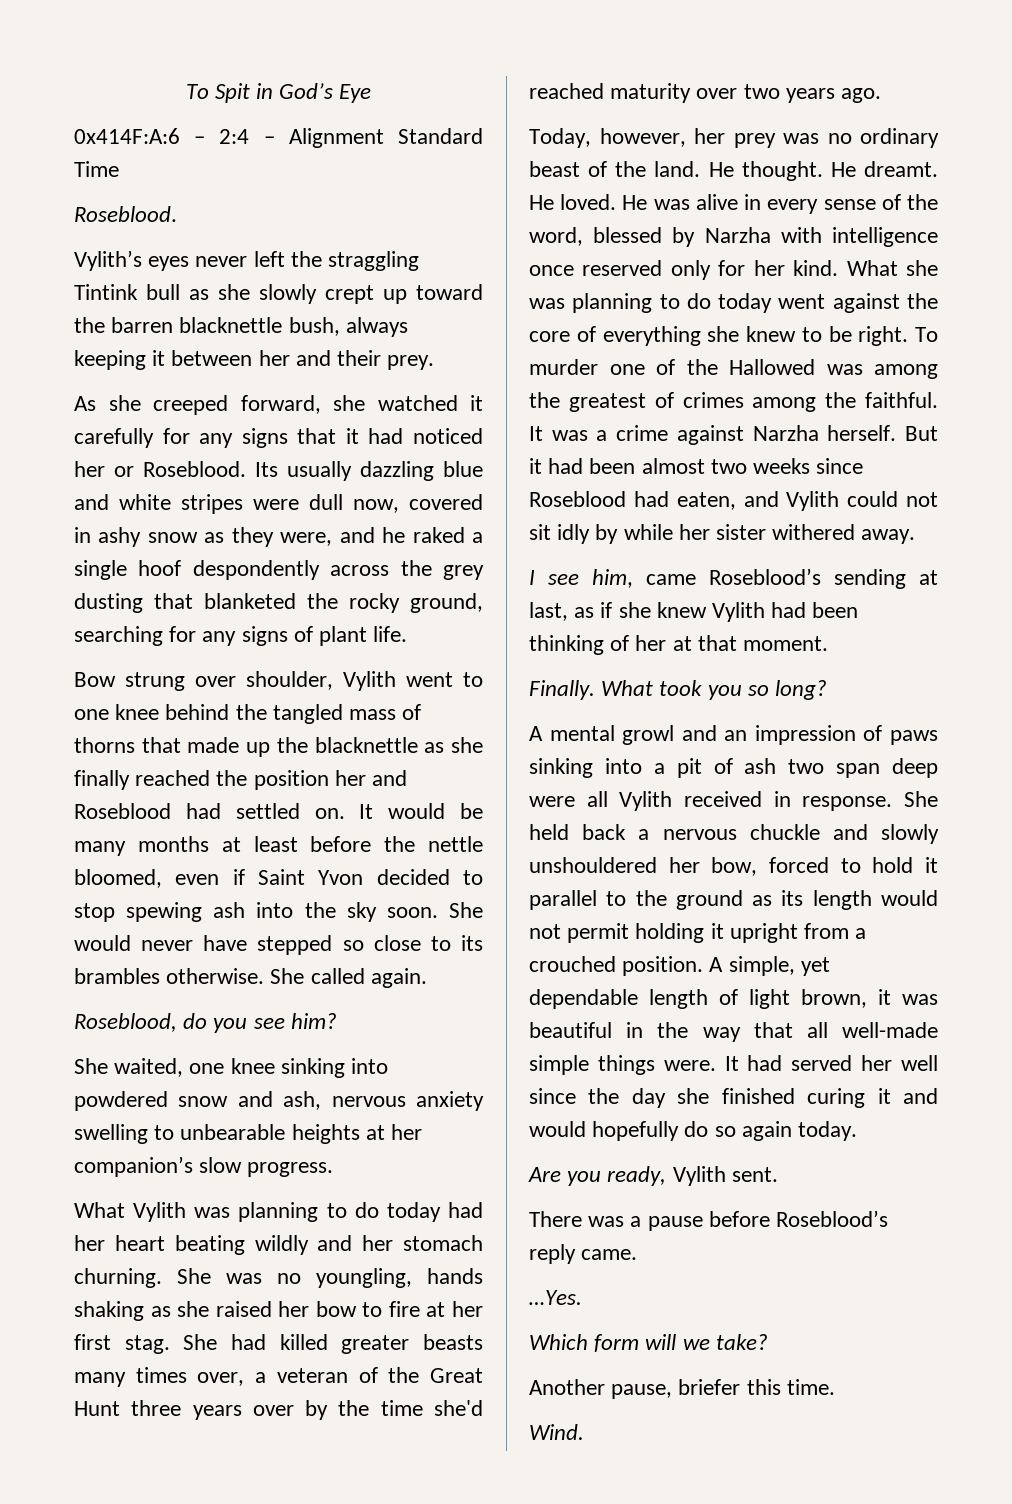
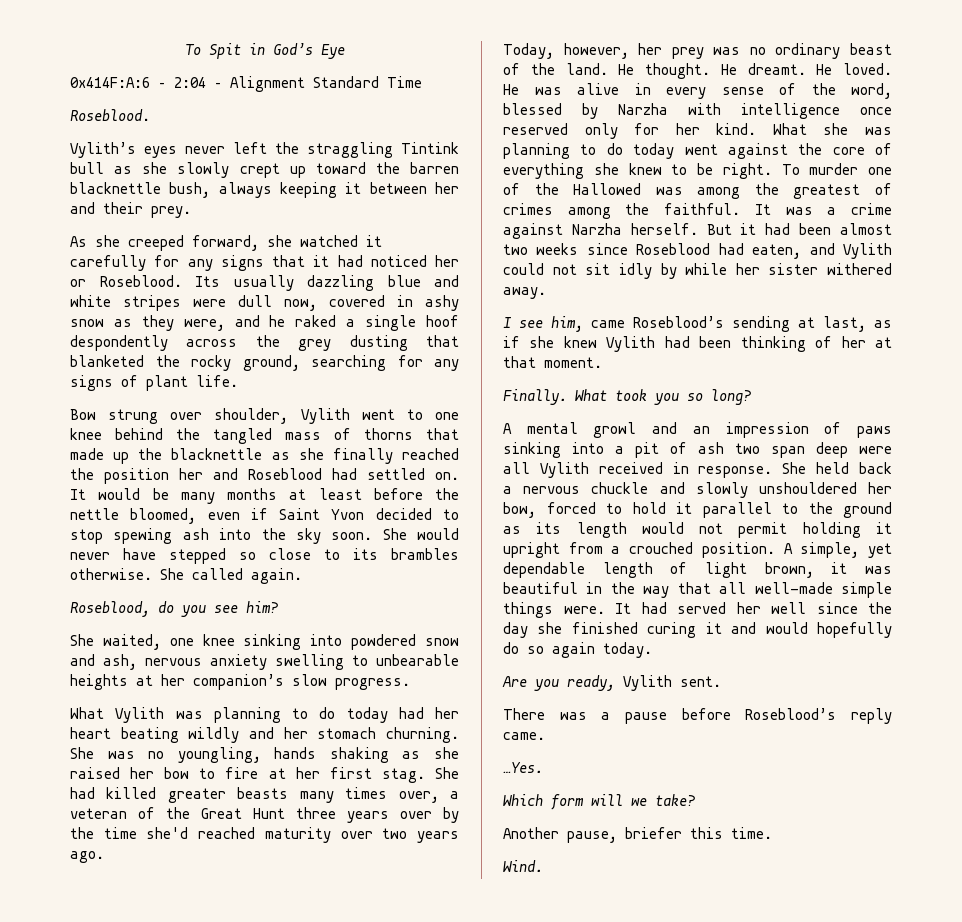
- 0x414F:A:6 – 2:4 – Alignment Standard Time
+ 0x414F:A:6 – 2:04 – Alignment Standard Time

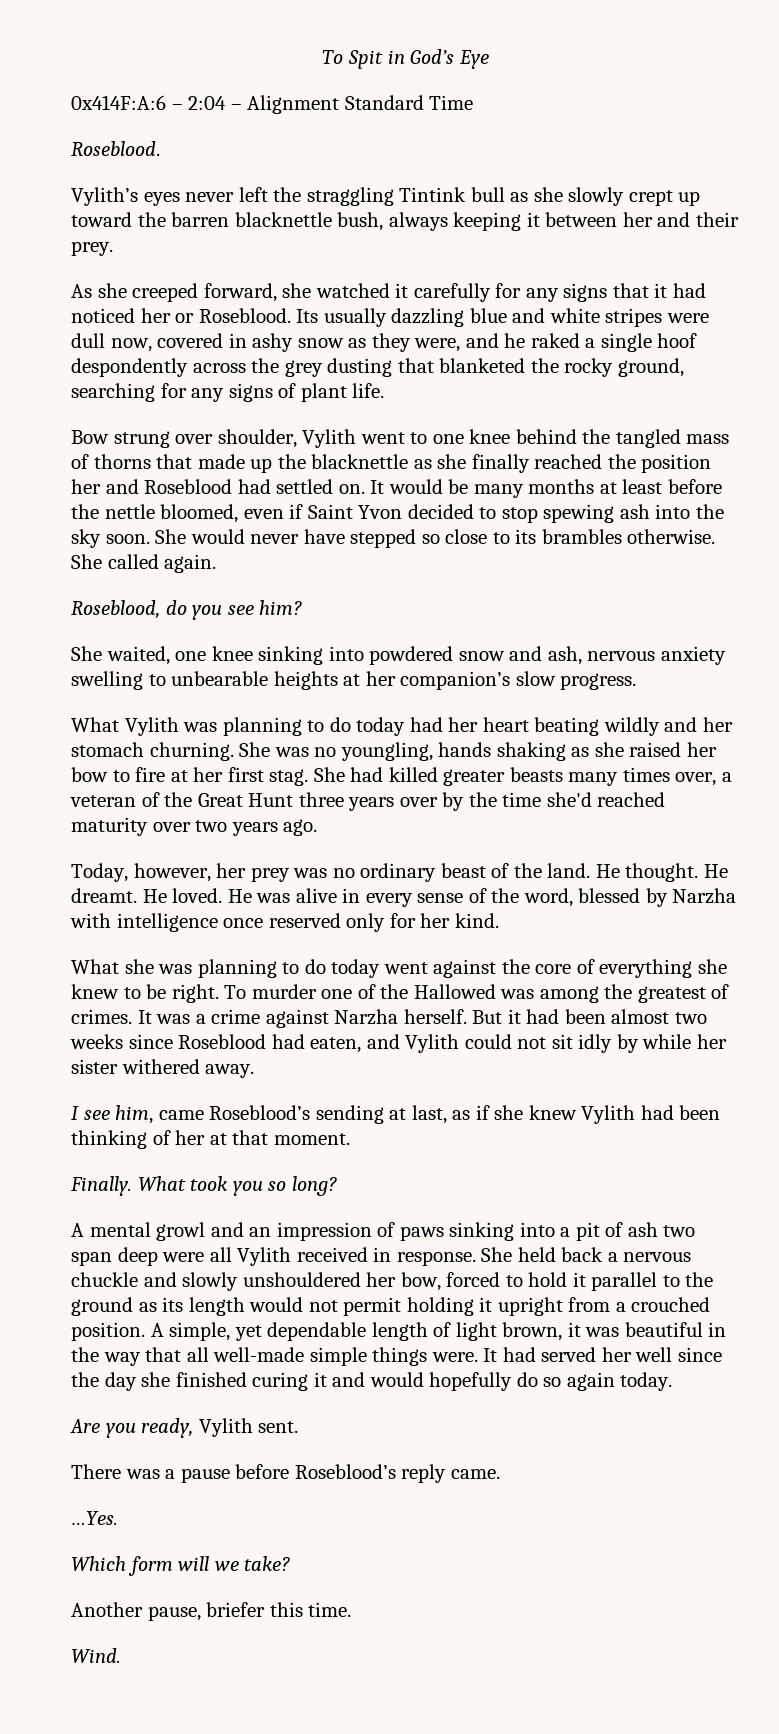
- He was alive in every sense of the word, blessed by Narzha with intelligence once reserved only for her kind. What she was planning to do today went against the core of everything she knew to be right.
+ He was alive in every sense of the word, blessed by Narzha with intelligence once reserved only for her kind.
+ What she was planning to do today went against the core of everything she knew to be right.
- To murder one of the Hallowed was among the greatest of crimes among the faithful.
+ To murder one of the Hallowed was among the greatest of crimes.

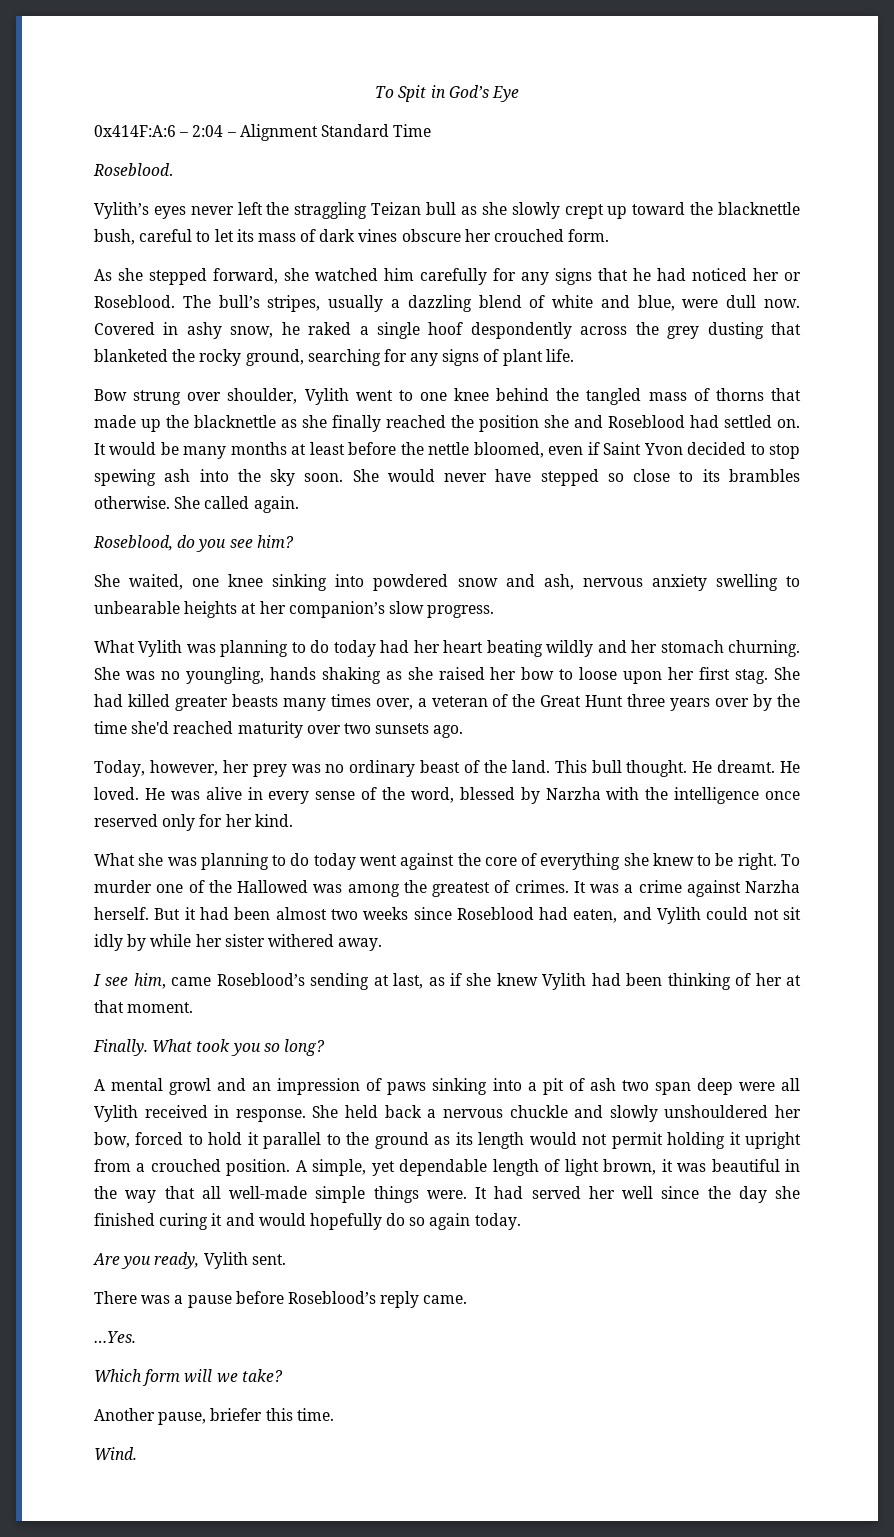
- Vylith’s eyes never left the straggling Tintink bull as she slowly crept up toward the barren blacknettle bush, always keeping it between her and their prey.
+ Vylith’s eyes never left the straggling Teizan bull as she slowly crept up toward the blacknettle bush, careful to let its mass of dark vines obscure her crouched form.
- As she creeped forward, she watched it carefully for any signs that it had noticed her or Roseblood.
+ As she stepped forward, she watched him carefully for any signs that he had noticed her or Roseblood.
- Its usually dazzling blue and white stripes were dull now, covered in ashy snow as they were, and he raked a single hoof despondently across the grey dusting that blanketed the rocky ground, searching for any signs of plant life.
+ The bull’s stripes, usually a dazzling blend of white and blue, were dull now. Covered in ashy snow, he raked a single hoof despondently across the grey dusting that blanketed the rocky ground, searching for any signs of plant life.
- Bow strung over shoulder, Vylith went to one knee behind the tangled mass of thorns that made up the blacknettle as she finally reached the position her and Roseblood had settled on.
+ Bow strung over shoulder, Vylith went to one knee behind the tangled mass of thorns that made up the blacknettle as she finally reached the position she and Roseblood had settled on.
- She was no youngling, hands shaking as she raised her bow to fire at her first stag.
+ She was no youngling, hands shaking as she raised her bow to loose upon her first stag.
- She had killed greater beasts many times over, a veteran of the Great Hunt three years over by the time she'd reached maturity over two years ago.
+ She had killed greater beasts many times over, a veteran of the Great Hunt three years over by the time she'd reached maturity over two sunsets ago.
- He thought.
+ This bull thought.
- He was alive in every sense of the word, blessed by Narzha with intelligence once reserved only for her kind.
+ He was alive in every sense of the word, blessed by Narzha with the intelligence once reserved only for her kind.

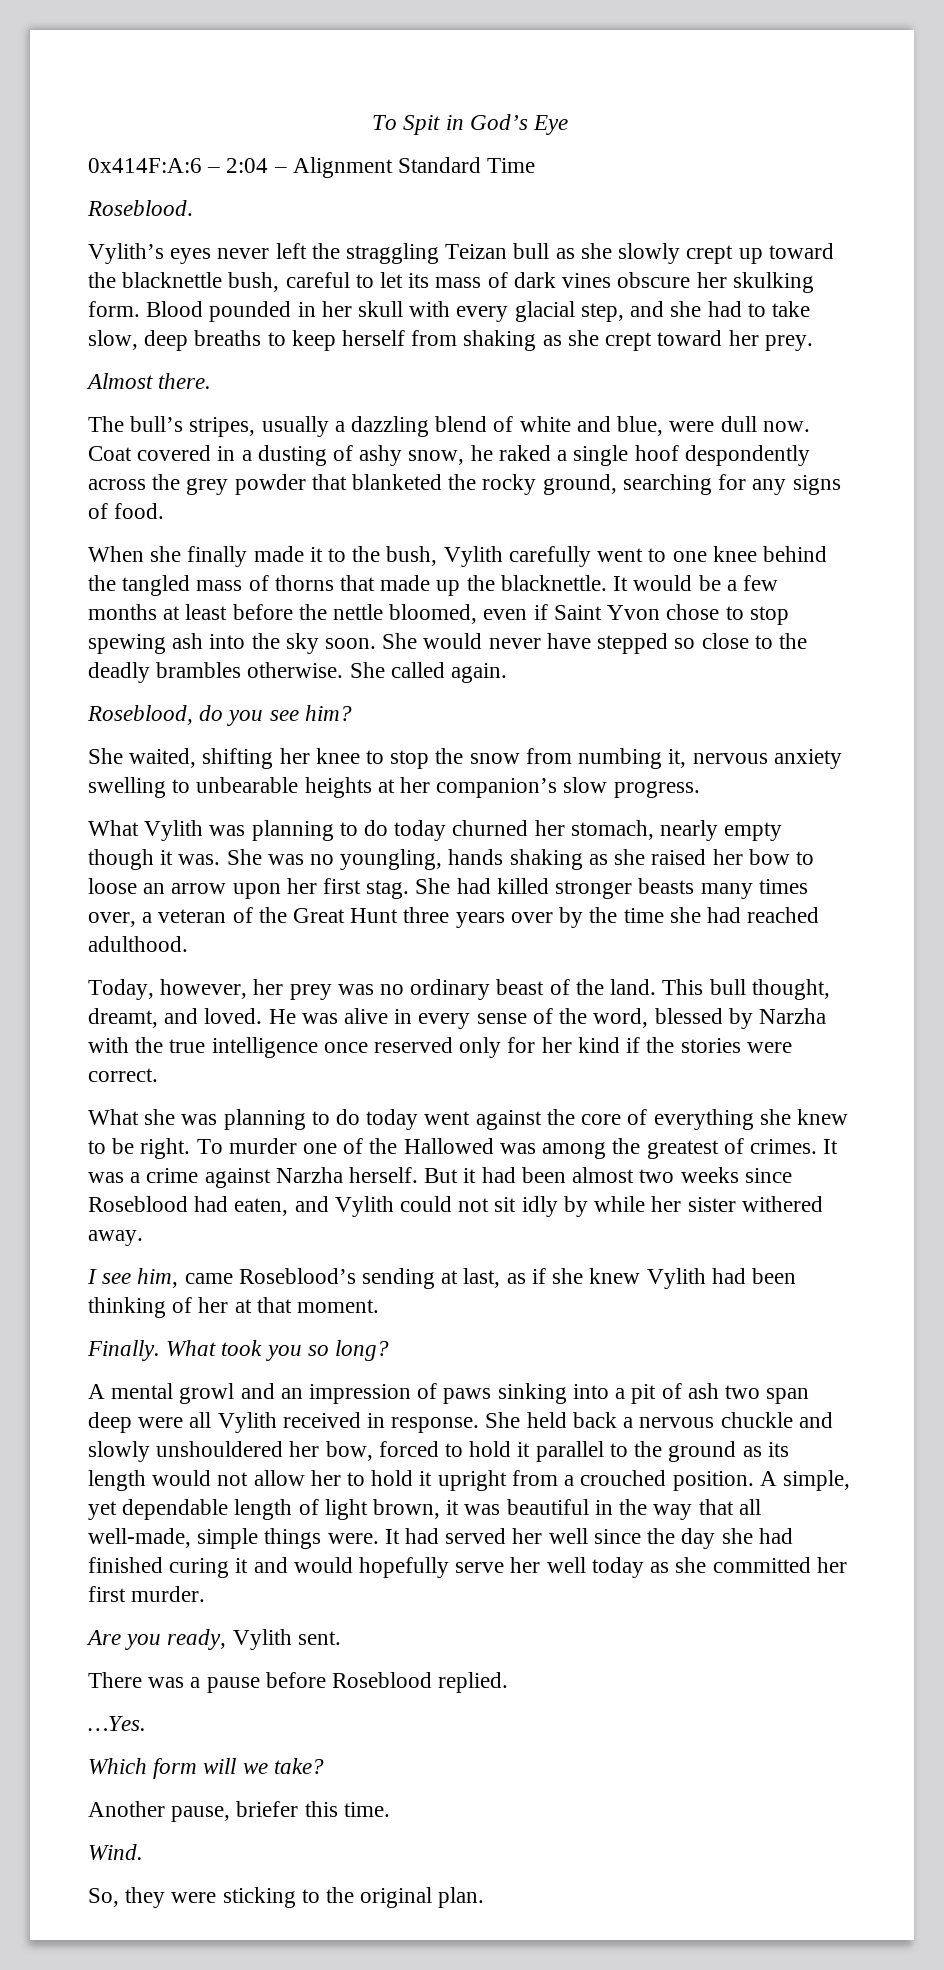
- Vylith’s eyes never left the straggling Teizan bull as she slowly crept up toward the blacknettle bush, careful to let its mass of dark vines obscure her crouched form.
- As she stepped forward, she watched him carefully for any signs that he had noticed her or Roseblood. The bull’s stripes, usually a dazzling blend of white and blue, were dull now.
+ Vylith’s eyes never left the straggling Teizan bull as she slowly crept up toward the blacknettle bush, careful to let its mass of dark vines obscure her skulking form. Blood pounded in her skull with every glacial step, and she had to take slow, deep breaths to keep herself from shaking as she crept toward her prey.
+ Almost there.
+ The bull’s stripes, usually a dazzling blend of white and blue, were dull now.
- Covered in ashy snow, he raked a single hoof despondently across the grey dusting that blanketed the rocky ground, searching for any signs of plant life.
- Bow strung over shoulder, Vylith went to one knee behind the tangled mass of thorns that made up the blacknettle as she finally reached the position she and Roseblood had settled on.
+ Coat covered in a dusting of ashy snow, he raked a single hoof despondently across the grey powder that blanketed the rocky ground, searching for any signs of food.
+ When she finally made it to the bush, Vylith carefully went to one knee behind the tangled mass of thorns that made up the blacknettle.
- It would be many months at least before the nettle bloomed, even if Saint Yvon decided to stop spewing ash into the sky soon.
+ It would be a few months at least before the nettle bloomed, even if Saint Yvon chose to stop spewing ash into the sky soon.
- She would never have stepped so close to its brambles otherwise.
+ She would never have stepped so close to the deadly brambles otherwise.
- She waited, one knee sinking into powdered snow and ash, nervous anxiety swelling to unbearable heights at her companion’s slow progress.
+ She waited, shifting her knee to stop the snow from numbing it, nervous anxiety swelling to unbearable heights at her companion’s slow progress.
- What Vylith was planning to do today had her heart beating wildly and her stomach churning.
+ What Vylith was planning to do today churned her stomach, nearly empty though it was.
- She was no youngling, hands shaking as she raised her bow to loose upon her first stag.
+ She was no youngling, hands shaking as she raised her bow to loose an arrow upon her first stag.
- She had killed greater beasts many times over, a veteran of the Great Hunt three years over by the time she'd reached maturity over two sunsets ago.
+ She had killed stronger beasts many times over, a veteran of the Great Hunt three years over by the time she had reached adulthood.
- This bull thought. He dreamt. He loved.
+ This bull thought, dreamt, and loved.
- He was alive in every sense of the word, blessed by Narzha with the intelligence once reserved only for her kind.
+ He was alive in every sense of the word, blessed by Narzha with the true intelligence once reserved only for her kind if the stories were correct.
- She held back a nervous chuckle and slowly unshouldered her bow, forced to hold it parallel to the ground as its length would not permit holding it upright from a crouched position.
+ She held back a nervous chuckle and slowly unshouldered her bow, forced to hold it parallel to the ground as its length would not allow her to hold it upright from a crouched position.
- A simple, yet dependable length of light brown, it was beautiful in the way that all well-made simple things were.
+ A simple, yet dependable length of light brown, it was beautiful in the way that all well-made, simple things were.
- It had served her well since the day she finished curing it and would hopefully do so again today.
+ It had served her well since the day she had finished curing it and would hopefully serve her well today as she committed her first murder.
- There was a pause before Roseblood’s reply came.
+ There was a pause before Roseblood replied.
+ So, they were sticking to the original plan.

